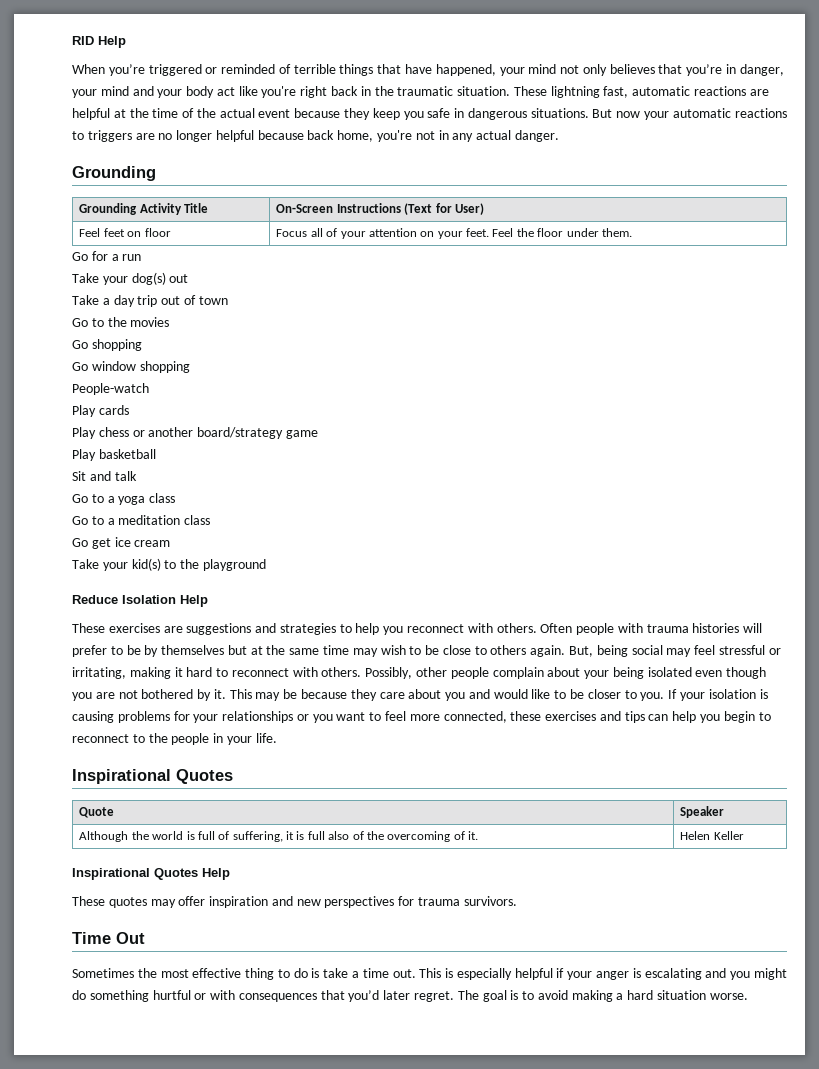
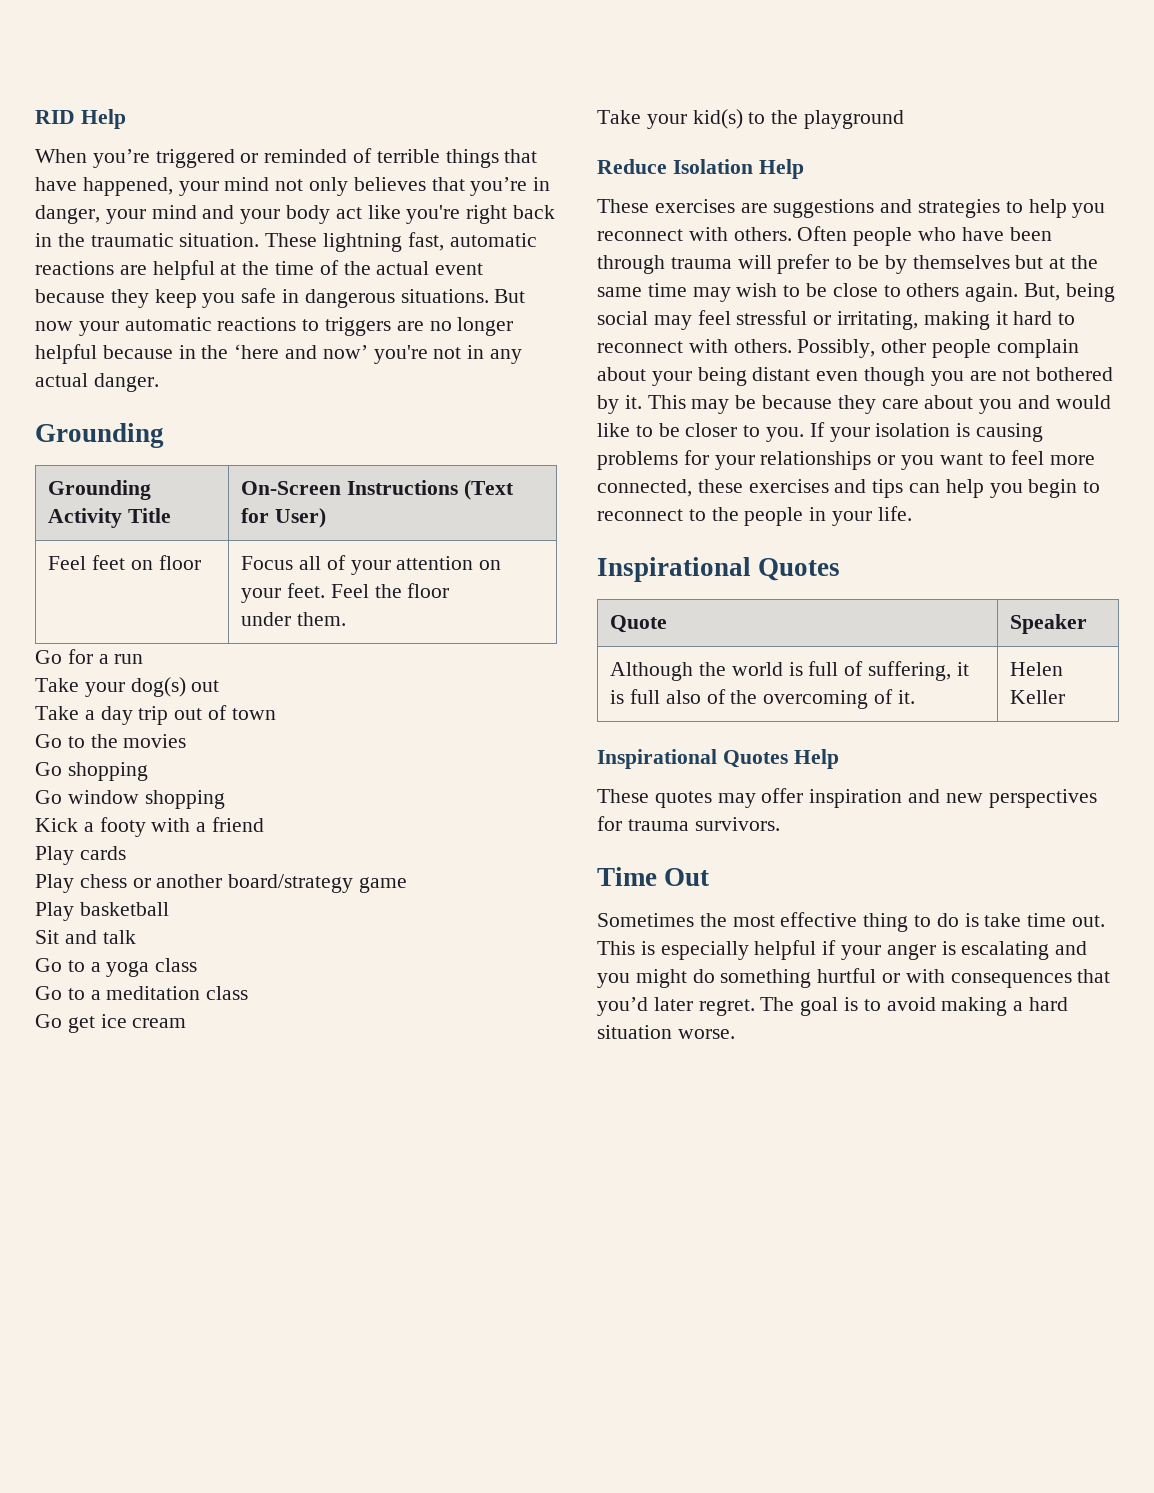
- But now your automatic reactions to triggers are no longer helpful because back home, you're not in any actual danger.
+ But now your automatic reactions to triggers are no longer helpful because in the ‘here and now’ you're not in any actual danger.
- Feel feet on floor | Focus all of your attention on your feet. Feel the floor under them.
+ Feel feet on floor | Focus all of your attention on your feet. Feel the floor
+ under them.
- People-watch
+ Kick a footy with a friend
- Often people with trauma histories will prefer to be by themselves but at the same time may wish to be close to others again.
+ Often people who have been through trauma will prefer to be by themselves but at the same time may wish to be close to others again.
- Possibly, other people complain about your being isolated even though you are not bothered by it.
+ Possibly, other people complain about your being distant even though you are not bothered by it.
- Sometimes the most effective thing to do is take a time out.
+ Sometimes the most effective thing to do is take time out.

